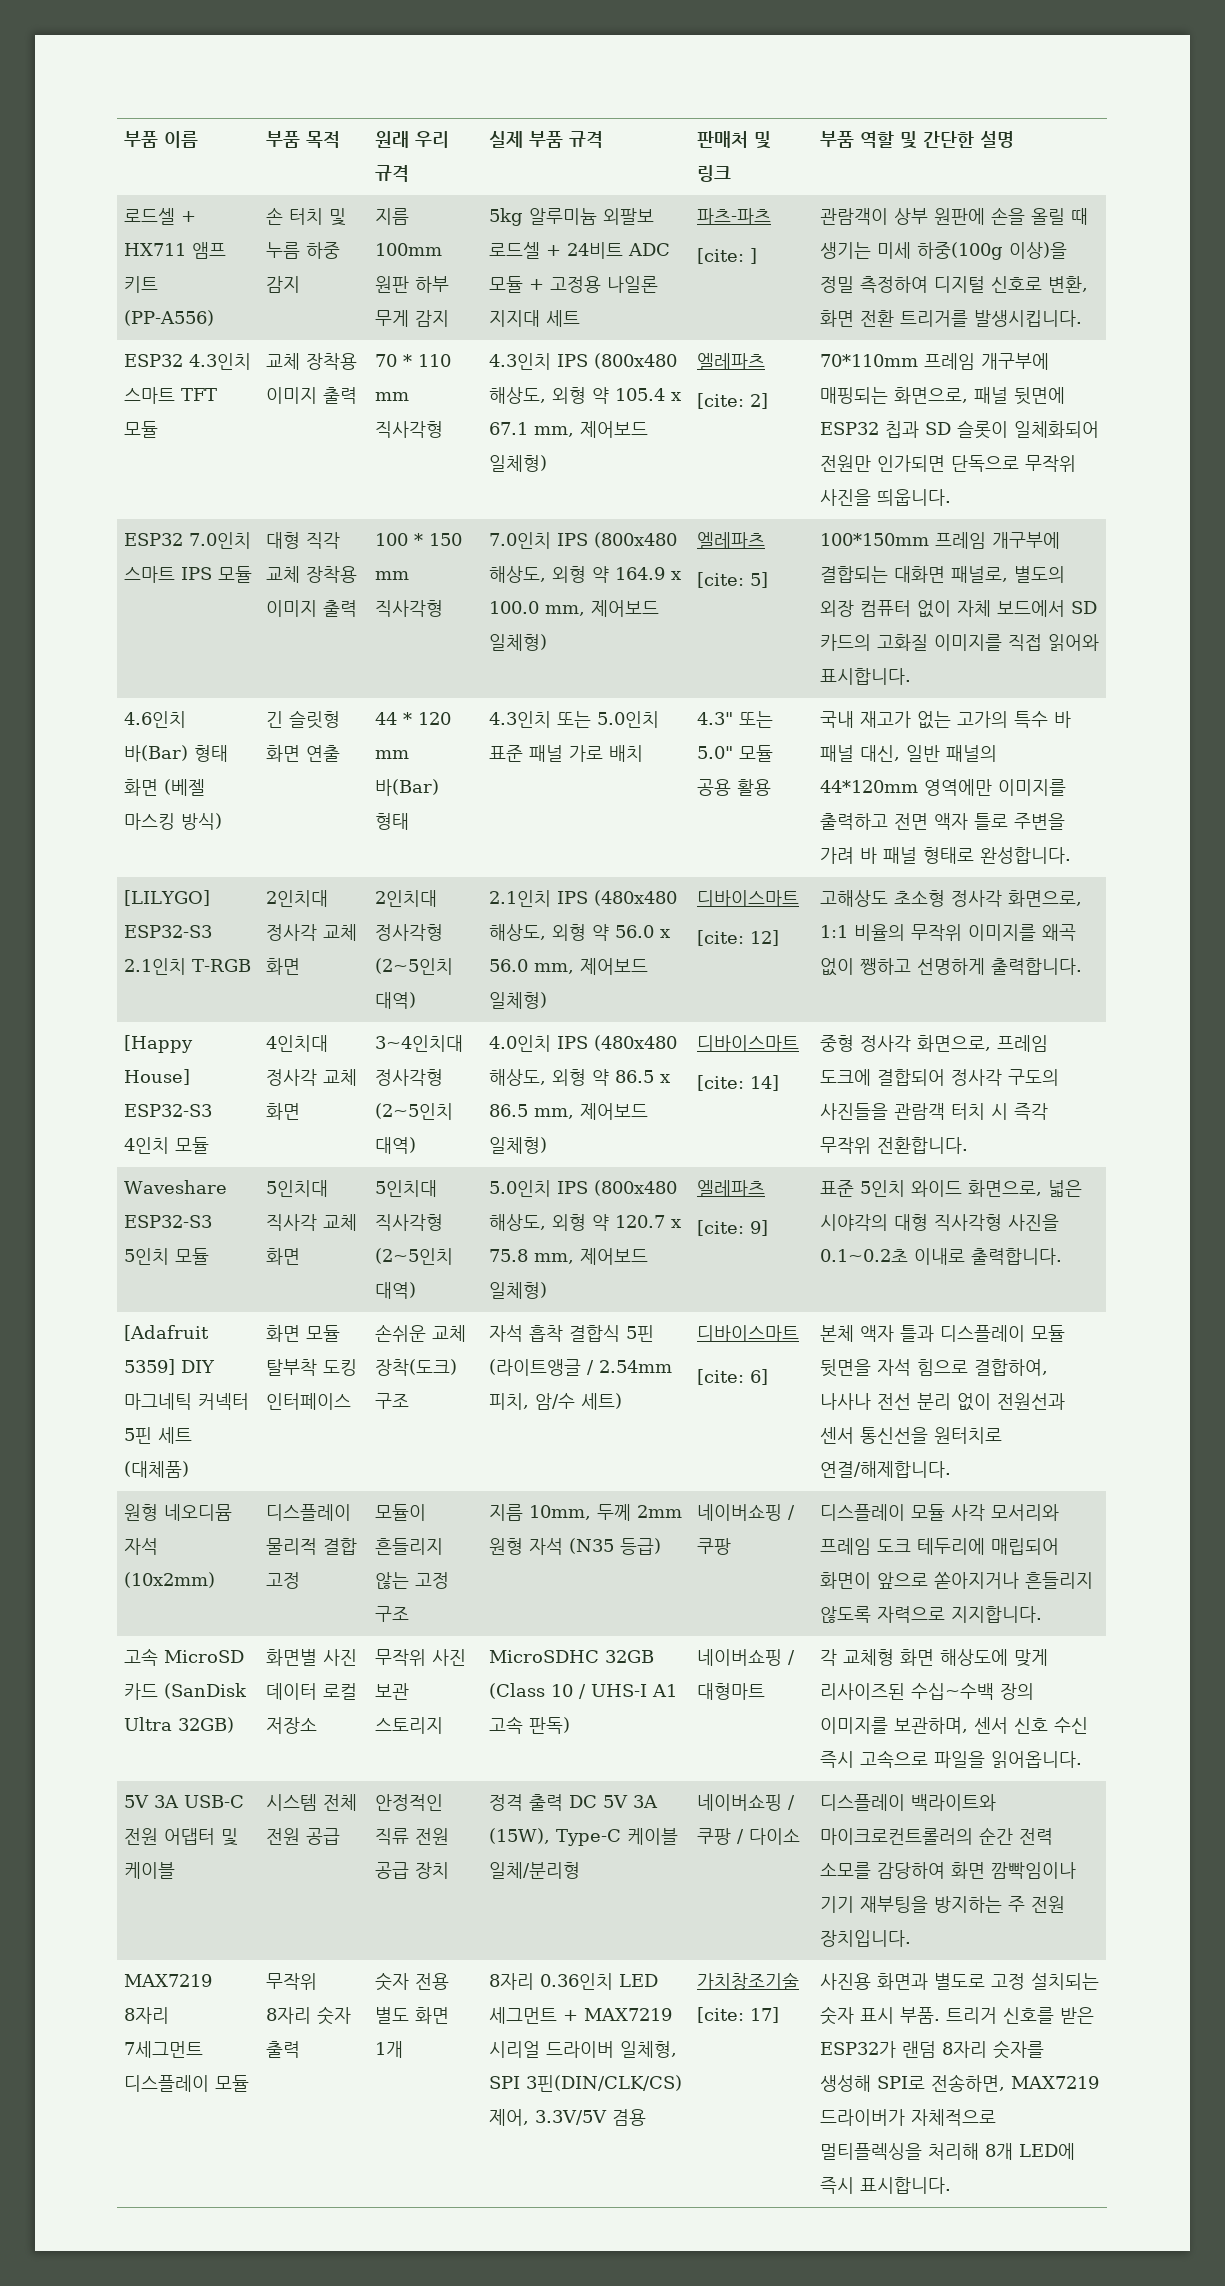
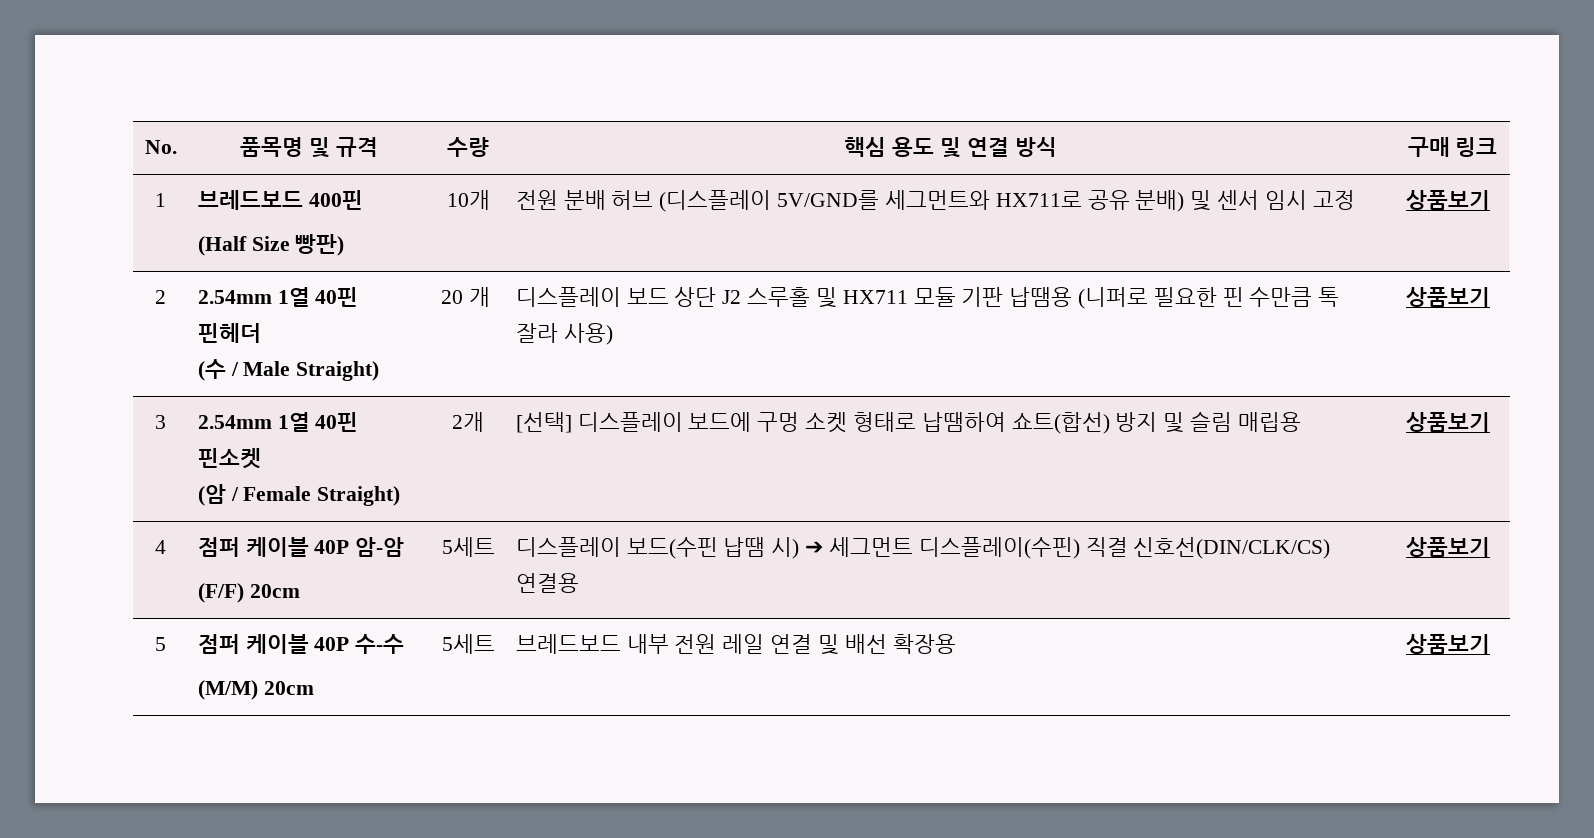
- 부품 이름 | 부품 목적 | 원래 우리 규격 | 실제 부품 규격 | 판매처 및 링크 | 부품 역할 및 간단한 설명
- 로드셀 + HX711 앰프 키트 (PP-A556) | 손 터치 및 누름 하중 감지 | 지름 100mm 원판 하부 무게 감지 | 5kg 알루미늄 외팔보 로드셀 + 24비트 ADC 모듈 + 고정용 나일론 지지대 세트 | 파츠-파츠
- [cite: ] | 관람객이 상부 원판에 손을 올릴 때 생기는 미세 하중(100g 이상)을 정밀 측정하여 디지털 신호로 변환, 화면 전환 트리거를 발생시킵니다.
- ESP32 4.3인치 스마트 TFT 모듈 | 교체 장착용 이미지 출력 | 70 * 110 mm 직사각형 | 4.3인치 IPS (800x480 해상도, 외형 약 105.4 x 67.1 mm, 제어보드 일체형) | 엘레파츠
- [cite: 2] | 70*110mm 프레임 개구부에 매핑되는 화면으로, 패널 뒷면에 ESP32 칩과 SD 슬롯이 일체화되어 전원만 인가되면 단독으로 무작위 사진을 띄웁니다.
- ESP32 7.0인치 스마트 IPS 모듈 | 대형 직각 교체 장착용 이미지 출력 | 100 * 150 mm 직사각형 | 7.0인치 IPS (800x480 해상도, 외형 약 164.9 x 100.0 mm, 제어보드 일체형) | 엘레파츠
- [cite: 5] | 100*150mm 프레임 개구부에 결합되는 대화면 패널로, 별도의 외장 컴퓨터 없이 자체 보드에서 SD 카드의 고화질 이미지를 직접 읽어와 표시합니다.
- 4.6인치 바(Bar) 형태 화면 (베젤 마스킹 방식) | 긴 슬릿형 화면 연출 | 44 * 120 mm 바(Bar) 형태 | 4.3인치 또는 5.0인치 표준 패널 가로 배치 | 4.3" 또는 5.0" 모듈 공용 활용 | 국내 재고가 없는 고가의 특수 바 패널 대신, 일반 패널의 44*120mm 영역에만 이미지를 출력하고 전면 액자 틀로 주변을 가려 바 패널 형태로 완성합니다.
- [LILYGO] ESP32-S3 2.1인치 T-RGB | 2인치대 정사각 교체 화면 | 2인치대 정사각형 (2~5인치 대역) | 2.1인치 IPS (480x480 해상도, 외형 약 56.0 x 56.0 mm, 제어보드 일체형) | 디바이스마트
- [cite: 12] | 고해상도 초소형 정사각 화면으로, 1:1 비율의 무작위 이미지를 왜곡 없이 쨍하고 선명하게 출력합니다.
- [Happy House] ESP32-S3 4인치 모듈 | 4인치대 정사각 교체 화면 | 3~4인치대 정사각형 (2~5인치 대역) | 4.0인치 IPS (480x480 해상도, 외형 약 86.5 x 86.5 mm, 제어보드 일체형) | 디바이스마트
- [cite: 14] | 중형 정사각 화면으로, 프레임 도크에 결합되어 정사각 구도의 사진들을 관람객 터치 시 즉각 무작위 전환합니다.
- Waveshare ESP32-S3 5인치 모듈 | 5인치대 직사각 교체 화면 | 5인치대 직사각형 (2~5인치 대역) | 5.0인치 IPS (800x480 해상도, 외형 약 120.7 x 75.8 mm, 제어보드 일체형) | 엘레파츠
- [cite: 9] | 표준 5인치 와이드 화면으로, 넓은 시야각의 대형 직사각형 사진을 0.1~0.2초 이내로 출력합니다.
- [Adafruit 5359] DIY 마그네틱 커넥터 5핀 세트 (대체품) | 화면 모듈 탈부착 도킹 인터페이스 | 손쉬운 교체 장착(도크) 구조 | 자석 흡착 결합식 5핀 (라이트앵글 / 2.54mm 피치, 암/수 세트) | 디바이스마트
- [cite: 6] | 본체 액자 틀과 디스플레이 모듈 뒷면을 자석 힘으로 결합하여, 나사나 전선 분리 없이 전원선과 센서 통신선을 원터치로 연결/해제합니다.
- 원형 네오디뮴 자석 (10x2mm) | 디스플레이 물리적 결합 고정 | 모듈이 흔들리지 않는 고정 구조 | 지름 10mm, 두께 2mm 원형 자석 (N35 등급) | 네이버쇼핑 / 쿠팡 | 디스플레이 모듈 사각 모서리와 프레임 도크 테두리에 매립되어 화면이 앞으로 쏟아지거나 흔들리지 않도록 자력으로 지지합니다.
- 고속 MicroSD 카드 (SanDisk Ultra 32GB) | 화면별 사진 데이터 로컬 저장소 | 무작위 사진 보관 스토리지 | MicroSDHC 32GB (Class 10 / UHS-I A1 고속 판독) | 네이버쇼핑 / 대형마트 | 각 교체형 화면 해상도에 맞게 리사이즈된 수십~수백 장의 이미지를 보관하며, 센서 신호 수신 즉시 고속으로 파일을 읽어옵니다.
- 5V 3A USB-C 전원 어댑터 및 케이블 | 시스템 전체 전원 공급 | 안정적인 직류 전원 공급 장치 | 정격 출력 DC 5V 3A (15W), Type-C 케이블 일체/분리형 | 네이버쇼핑 / 쿠팡 / 다이소 | 디스플레이 백라이트와 마이크로컨트롤러의 순간 전력 소모를 감당하여 화면 깜빡임이나 기기 재부팅을 방지하는 주 전원 장치입니다.
- MAX7219 8자리 7세그먼트 디스플레이 모듈 | 무작위 8자리 숫자 출력 | 숫자 전용 별도 화면 1개 | 8자리 0.36인치 LED 세그먼트 + MAX7219 시리얼 드라이버 일체형, SPI 3핀(DIN/CLK/CS) 제어, 3.3V/5V 겸용 | 가치창조기술 [cite: 17] | 사진용 화면과 별도로 고정 설치되는 숫자 표시 부품. 트리거 신호를 받은 ESP32가 랜덤 8자리 숫자를 생성해 SPI로 전송하면, MAX7219 드라이버가 자체적으로 멀티플렉싱을 처리해 8개 LED에 즉시 표시합니다.
+ No. | 품목명 및 규격 | 수량 | 핵심 용도 및 연결 방식 | 구매 링크
+ 1 | 브레드보드 400핀
+ (Half Size 빵판) | 10개 | 전원 분배 허브 (디스플레이 5V/GND를 세그먼트와 HX711로 공유 분배) 및 센서 임시 고정 | 상품보기
+ 2 | 2.54mm 1열 40핀 핀헤더
+ (수 / Male Straight) | 20 개 | 디스플레이 보드 상단 J2 스루홀 및 HX711 모듈 기판 납땜용 (니퍼로 필요한 핀 수만큼 톡 잘라 사용) | 상품보기
+ 3 | 2.54mm 1열 40핀 핀소켓
+ (암 / Female Straight) | 2개 | [선택] 디스플레이 보드에 구멍 소켓 형태로 납땜하여 쇼트(합선) 방지 및 슬림 매립용 | 상품보기
+ 4 | 점퍼 케이블 40P 암-암
+ (F/F) 20cm | 5세트 | 디스플레이 보드(수핀 납땜 시) ➔ 세그먼트 디스플레이(수핀) 직결 신호선(DIN/CLK/CS) 연결용 | 상품보기
+ 5 | 점퍼 케이블 40P 수-수
+ (M/M) 20cm | 5세트 | 브레드보드 내부 전원 레일 연결 및 배선 확장용 | 상품보기

